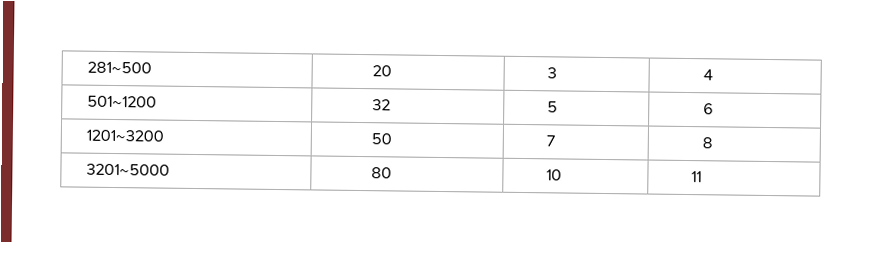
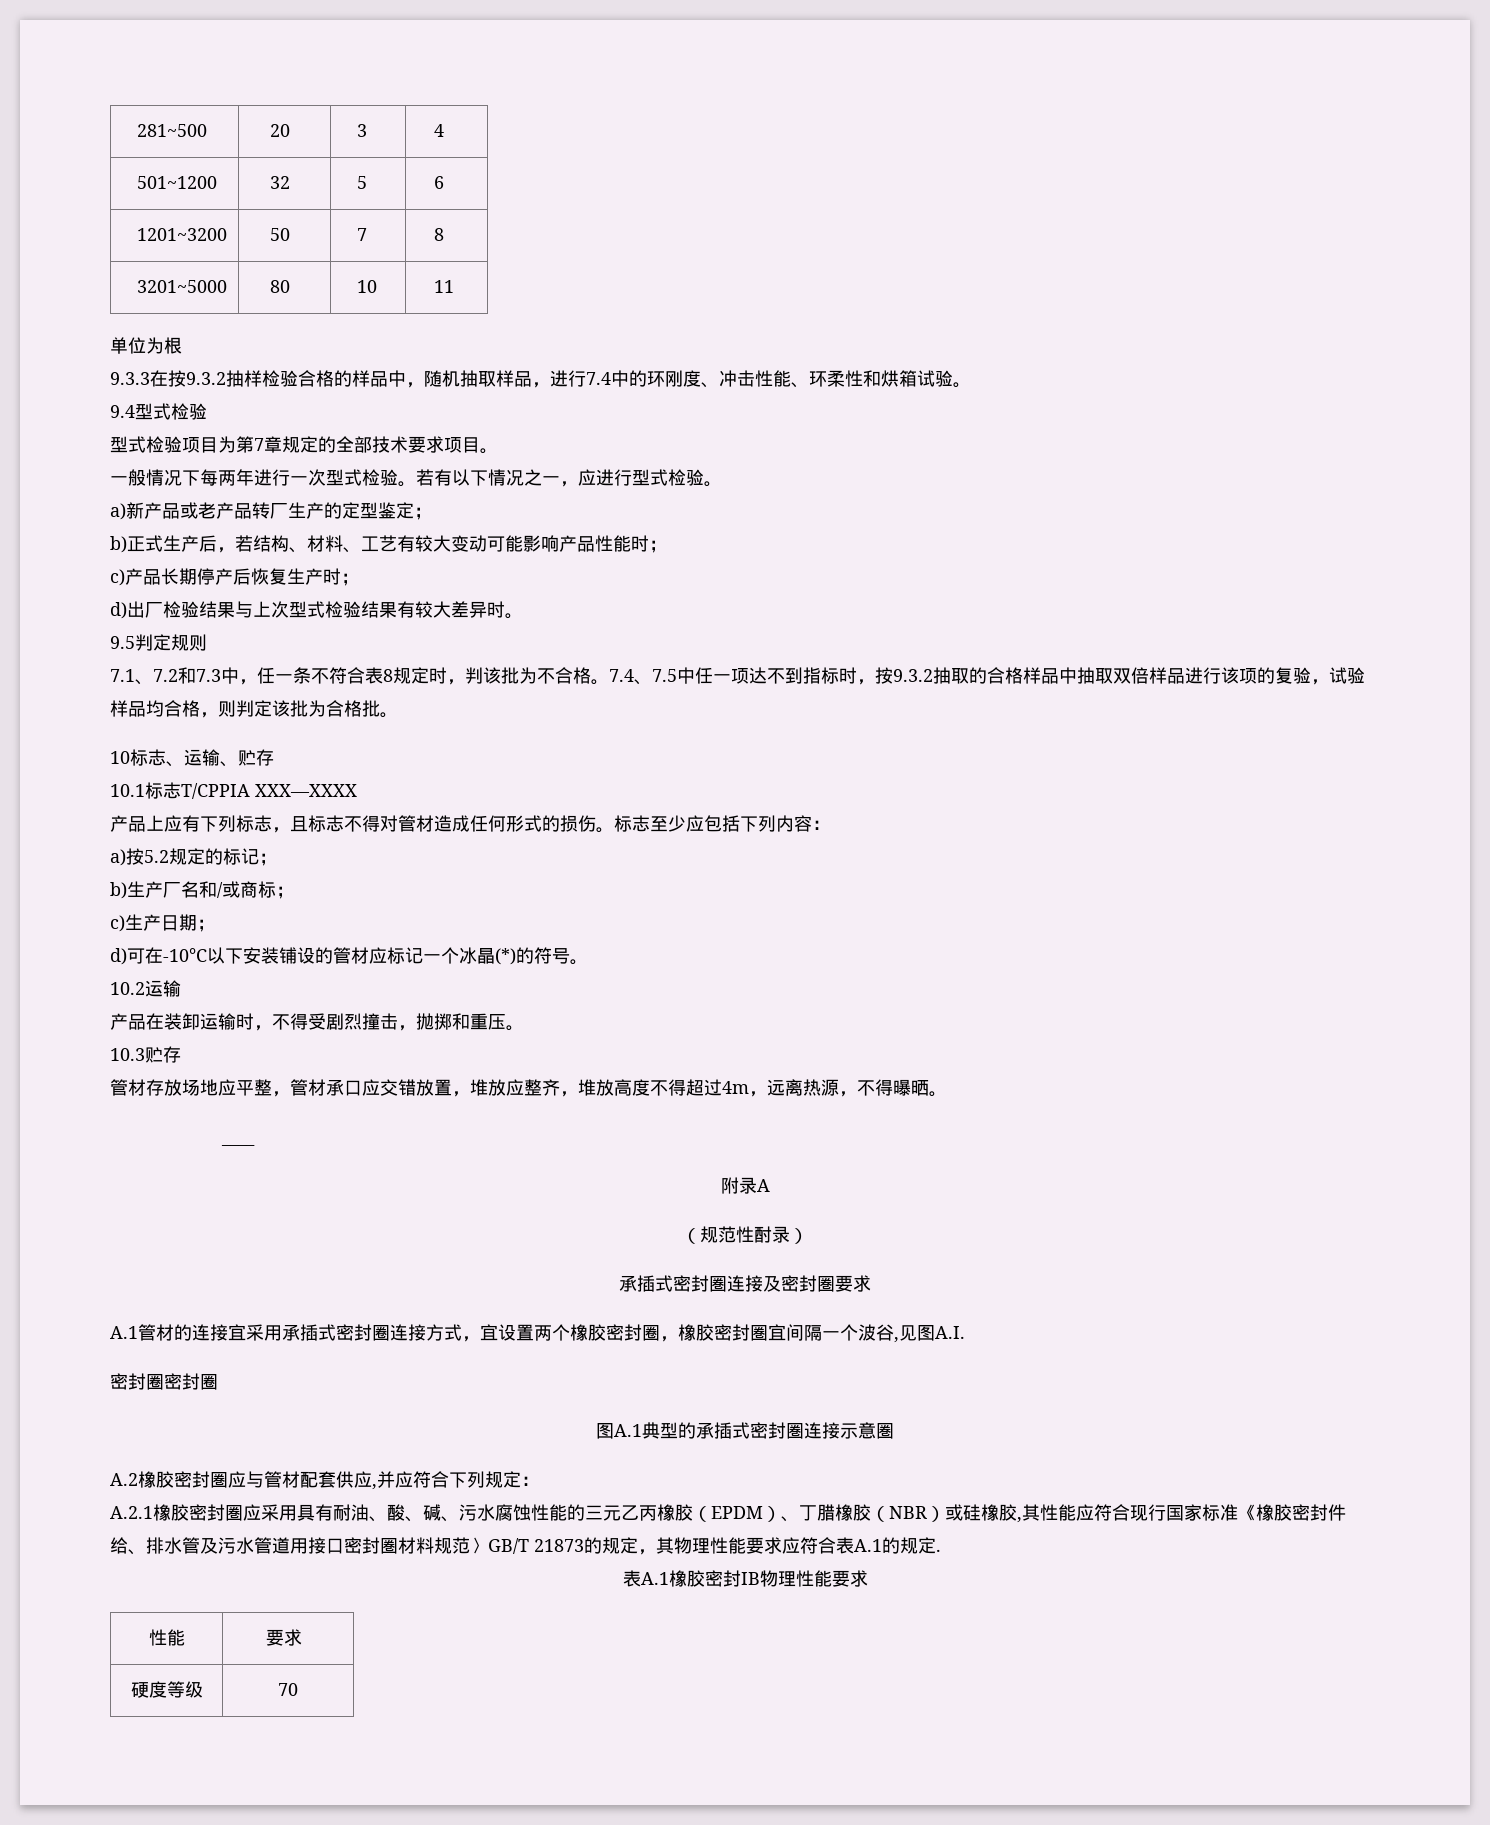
+ 单位为根
+ 9.3.3在按9.3.2抽样检验合格的样品中，随机抽取样品，进行7.4中的环刚度、冲击性能、环柔性和烘箱试验。
+ 9.4型式检验
+ 型式检验项目为第7章规定的全部技术要求项目。
+ 一般情况下每两年进行一次型式检验。若有以下情况之一，应进行型式检验。
+ a)新产品或老产品转厂生产的定型鉴定；
+ b)正式生产后，若结构、材料、工艺有较大变动可能影响产品性能时；
+ c)产品长期停产后恢复生产时；
+ d)出厂检验结果与上次型式检验结果有较大差异时。
+ 9.5判定规则
+ 7.1、7.2和7.3中，任一条不符合表8规定时，判该批为不合格。7.4、7.5中任一项达不到指标时，按9.3.2抽取的合格样品中抽取双倍样品进行该项的复验，试验样品均合格，则判定该批为合格批。
+ 10标志、运输、贮存
+ 10.1标志T/CPPIA XXX—XXXX
+ 产品上应有下列标志，且标志不得对管材造成任何形式的损伤。标志至少应包括下列内容：
+ a)按5.2规定的标记；
+ b)生产厂名和/或商标；
+ c)生产日期；
+ d)可在-10℃以下安装铺设的管材应标记一个冰晶(*)的符号。
+ 10.2运输
+ 产品在装卸运输时，不得受剧烈撞击，抛掷和重压。
+ 10.3贮存
+ 管材存放场地应平整，管材承口应交错放置，堆放应整齐，堆放高度不得超过4m，远离热源，不得曝晒。
+ ____
+ 附录A
+ （规范性酎录）
+ 承插式密封圏连接及密封圏要求
+ A.1管材的连接宜采用承插式密封圈连接方式，宜设置两个橡胶密封圈，橡胶密封圏宜间隔一个波谷,见图A.I.
+ 密封圈密封圈
+ 图A.1典型的承插式密封圏连接示意圏
+ A.2橡胶密封圏应与管材配套供应,并应符合下列规定：
+ A.2.1橡胶密封圏应采用具有耐油、酸、碱、污水腐蚀性能的三元乙丙橡胶（EPDM）、丁腊橡胶（NBR）或硅橡胶,其性能应符合现行国家标准《橡胶密封件给、排水管及污水管道用接口密封圏材料规范〉GB/T 21873的规定，其物理性能要求应符合表A.1的规定.
+ 表A.1橡胶密封IB物理性能要求
+ 性能 | 要求
+ 硬度等级 | 70

